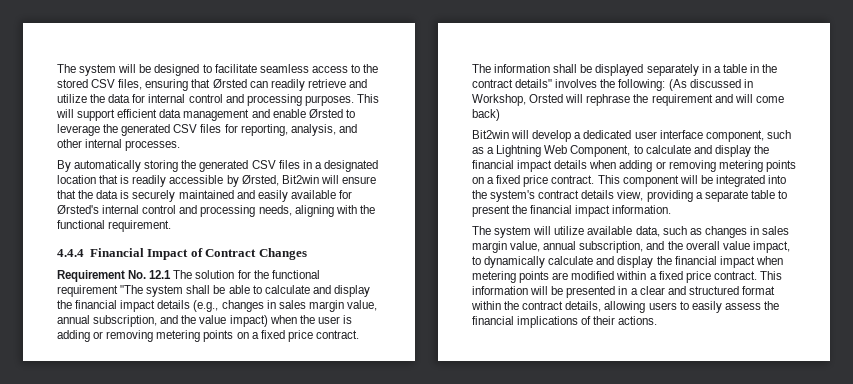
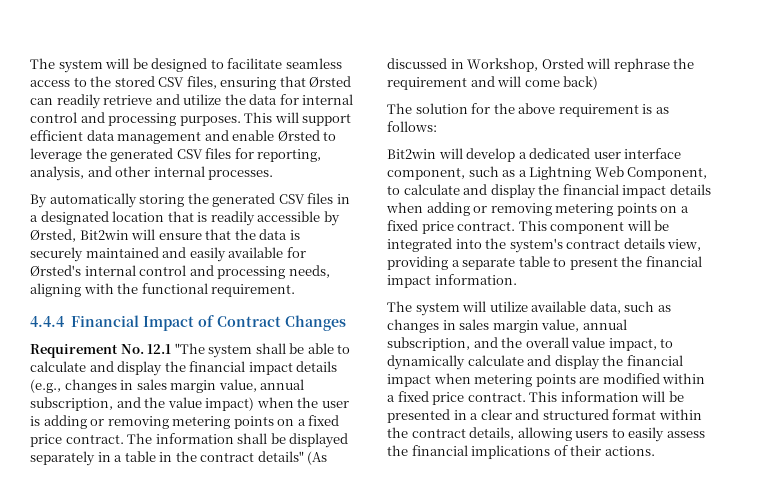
- Requirement No. 12.1 The solution for the functional requirement "The system shall be able to calculate and display the financial impact details (e.g., changes in sales margin value, annual subscription, and the value impact) when the user is adding or removing metering points on a fixed price contract.
+ Requirement No. 12.1 "The system shall be able to calculate and display the financial impact details (e.g., changes in sales margin value, annual subscription, and the value impact) when the user is adding or removing metering points on a fixed price contract.
- The information shall be displayed separately in a table in the contract details" involves the following: (As discussed in Workshop, Orsted will rephrase the requirement and will come back)
+ The information shall be displayed separately in a table in the contract details" (As discussed in Workshop, Orsted will rephrase the requirement and will come back)
+ The solution for the above requirement is as follows:

